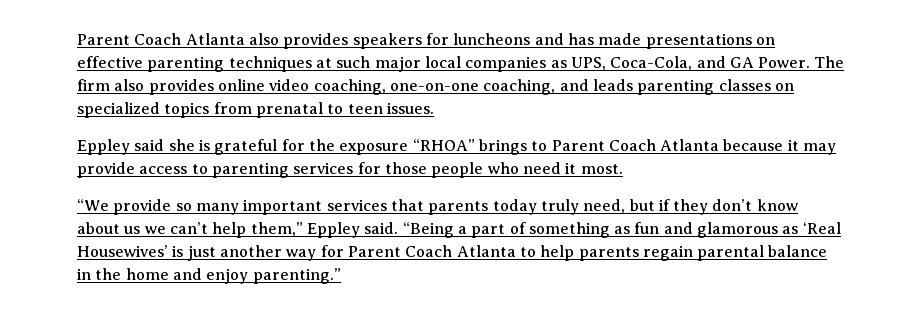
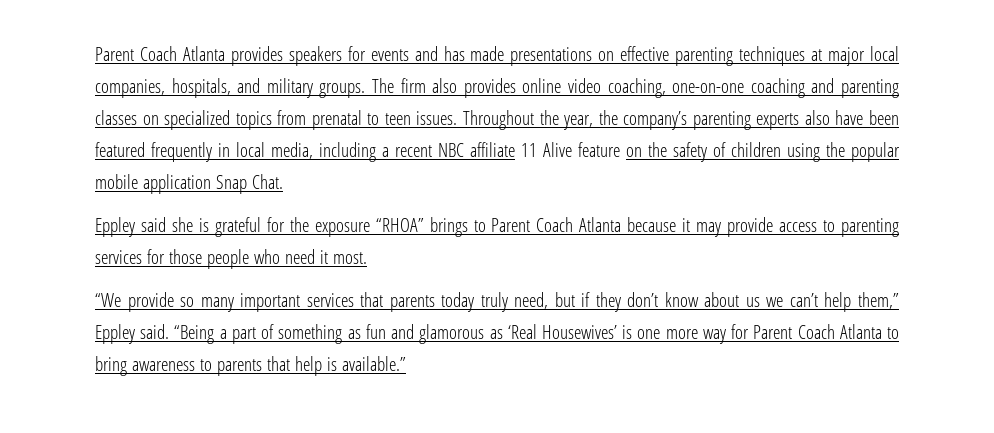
- Parent Coach Atlanta also provides speakers for luncheons and has made presentations on effective parenting techniques at such major local companies as UPS, Coca-Cola, and GA Power.
+ Parent Coach Atlanta provides speakers for events and has made presentations on effective parenting techniques at major local companies, hospitals, and military groups.
- The firm also provides online video coaching, one-on-one coaching, and leads parenting classes on specialized topics from prenatal to teen issues.
+ The firm also provides online video coaching, one-on-one coaching and parenting classes on specialized topics from prenatal to teen issues. Throughout the year, the company’s parenting experts also have been featured frequently in local media, including a recent NBC affiliate 11 Alive feature on the safety of children using the popular mobile application Snap Chat.
- “Being a part of something as fun and glamorous as ‘Real Housewives’ is just another way for Parent Coach Atlanta to help parents regain parental balance in the home and enjoy parenting.”
+ “Being a part of something as fun and glamorous as ‘Real Housewives’ is one more way for Parent Coach Atlanta to bring awareness to parents that help is available.”

